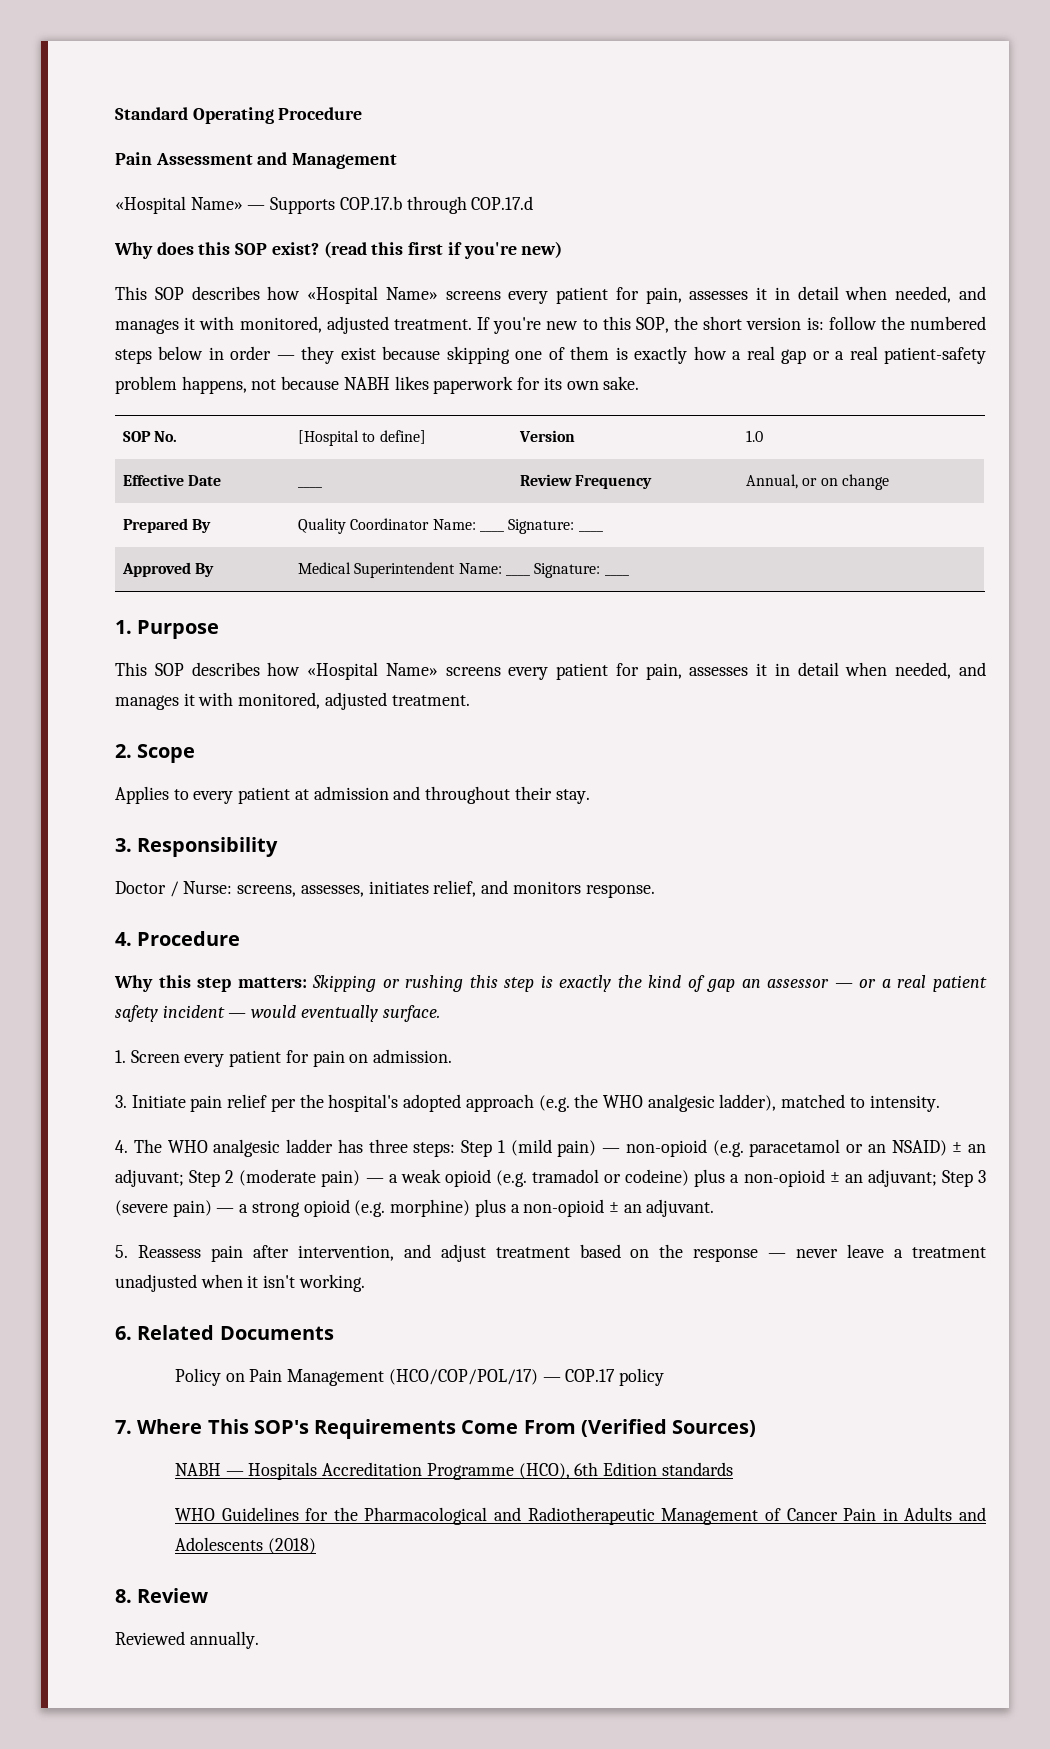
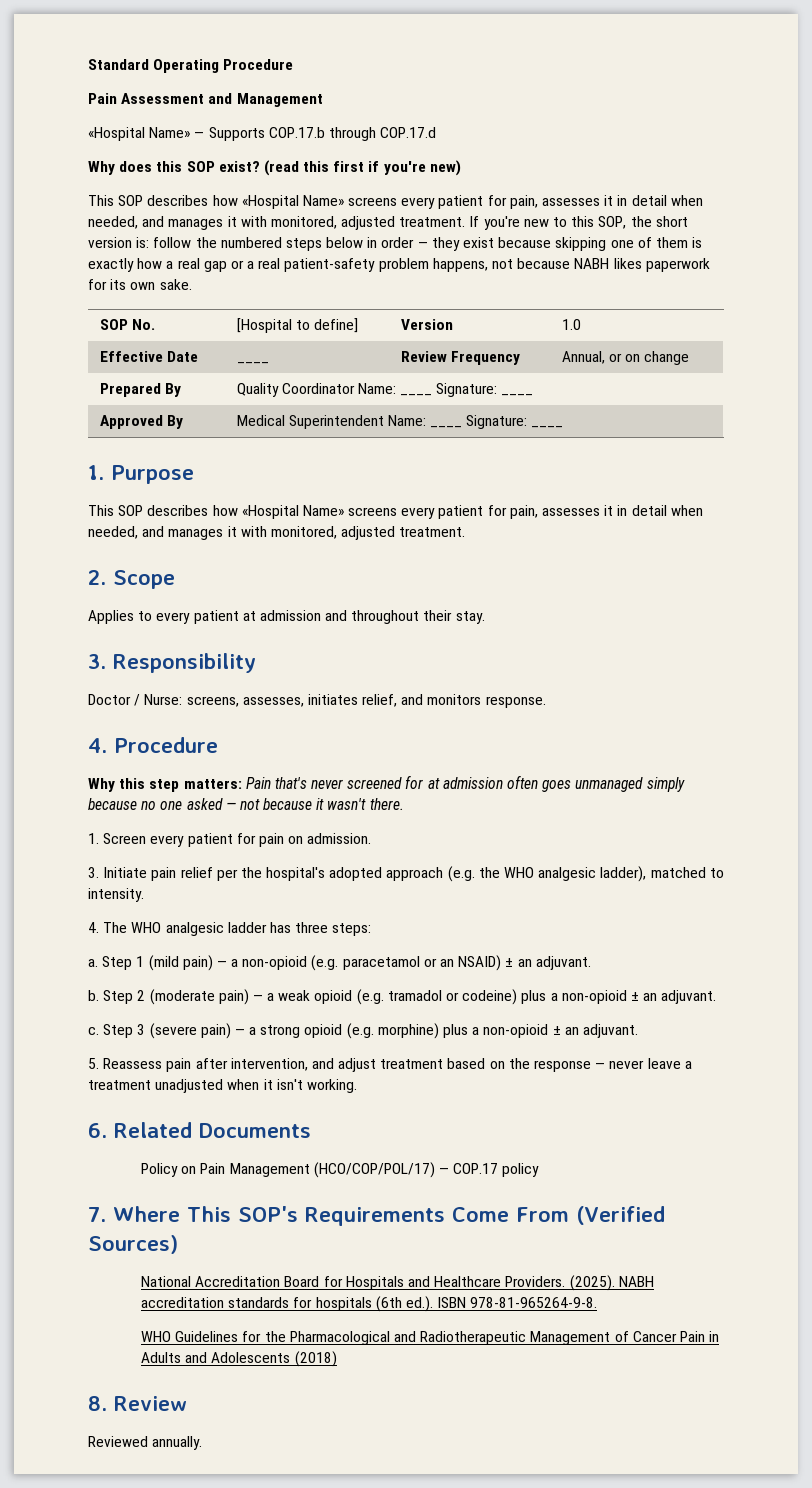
- Why this step matters: Skipping or rushing this step is exactly the kind of gap an assessor — or a real patient safety incident — would eventually surface.
+ Why this step matters: Pain that's never screened for at admission often goes unmanaged simply because no one asked — not because it wasn't there.
- 4. The WHO analgesic ladder has three steps: Step 1 (mild pain) — non-opioid (e.g. paracetamol or an NSAID) ± an adjuvant; Step 2 (moderate pain) — a weak opioid (e.g. tramadol or codeine) plus a non-opioid ± an adjuvant; Step 3 (severe pain) — a strong opioid (e.g. morphine) plus a non-opioid ± an adjuvant.
+ 4. The WHO analgesic ladder has three steps:
+ a. Step 1 (mild pain) — a non-opioid (e.g. paracetamol or an NSAID) ± an adjuvant.
+ b. Step 2 (moderate pain) — a weak opioid (e.g. tramadol or codeine) plus a non-opioid ± an adjuvant.
+ c. Step 3 (severe pain) — a strong opioid (e.g. morphine) plus a non-opioid ± an adjuvant.
- NABH — Hospitals Accreditation Programme (HCO), 6th Edition standards
+ National Accreditation Board for Hospitals and Healthcare Providers. (2025). NABH accreditation standards for hospitals (6th ed.). ISBN 978-81-965264-9-8.

